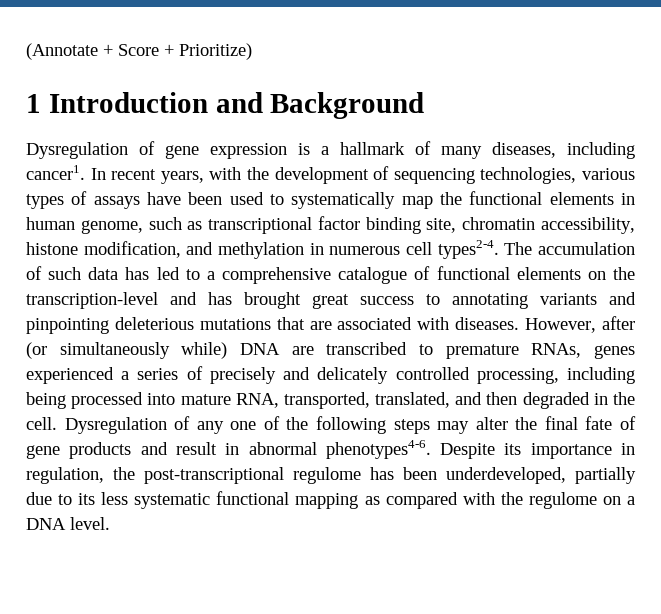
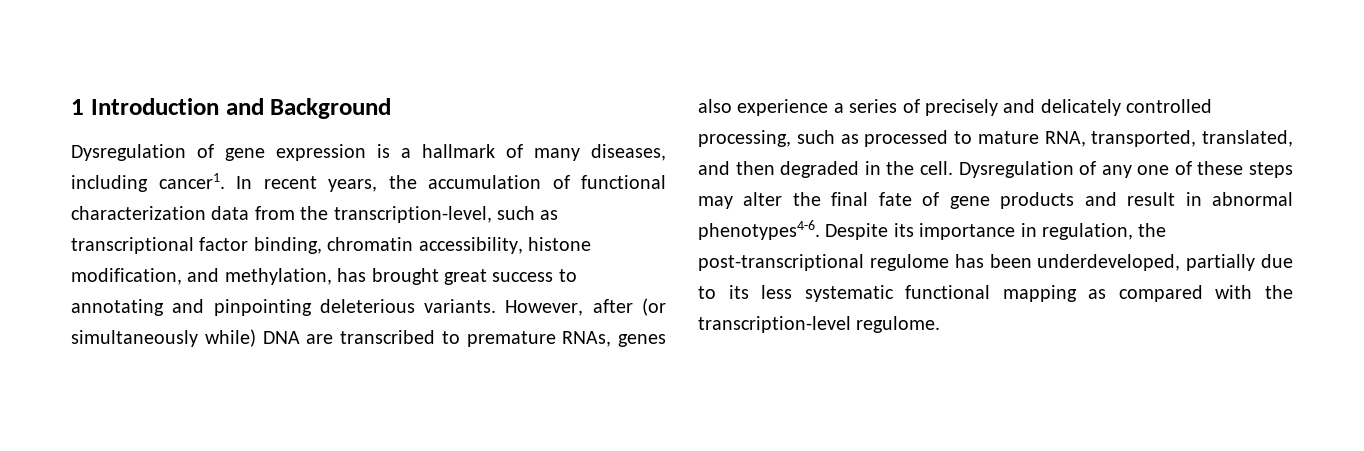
- (Annotate + Score + Prioritize)
- In recent years, with the development of sequencing technologies, various types of assays have been used to systematically map the functional elements in human genome, such as transcriptional factor binding site, chromatin accessibility, histone modification, and methylation in numerous cell types2-4. The accumulation of such data has led to a comprehensive catalogue of functional elements on the transcription-level and has brought great success to annotating variants and pinpointing deleterious mutations that are associated with diseases.
+ In recent years, the accumulation of functional characterization data from the transcription-level, such as transcriptional factor binding, chromatin accessibility, histone modification, and methylation, has brought great success to annotating and pinpointing deleterious variants.
- However, after (or simultaneously while) DNA are transcribed to premature RNAs, genes experienced a series of precisely and delicately controlled processing, including being processed into mature RNA, transported, translated, and then degraded in the cell.
+ However, after (or simultaneously while) DNA are transcribed to premature RNAs, genes also experience a series of precisely and delicately controlled processing, such as processed to mature RNA, transported, translated, and then degraded in the cell.
- Dysregulation of any one of the following steps may alter the final fate of gene products and result in abnormal phenotypes4-6.
+ Dysregulation of any one of these steps may alter the final fate of gene products and result in abnormal phenotypes4-6.
- Despite its importance in regulation, the post-transcriptional regulome has been underdeveloped, partially due to its less systematic functional mapping as compared with the regulome on a DNA level.
+ Despite its importance in regulation, the post-transcriptional regulome has been underdeveloped, partially due to its less systematic functional mapping as compared with the transcription-level regulome.

